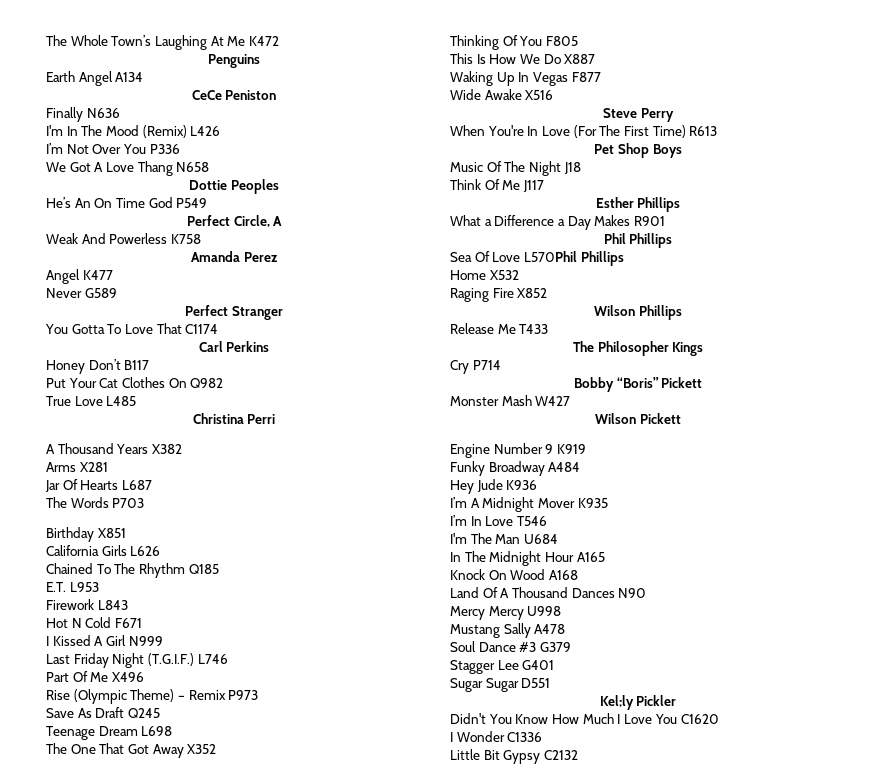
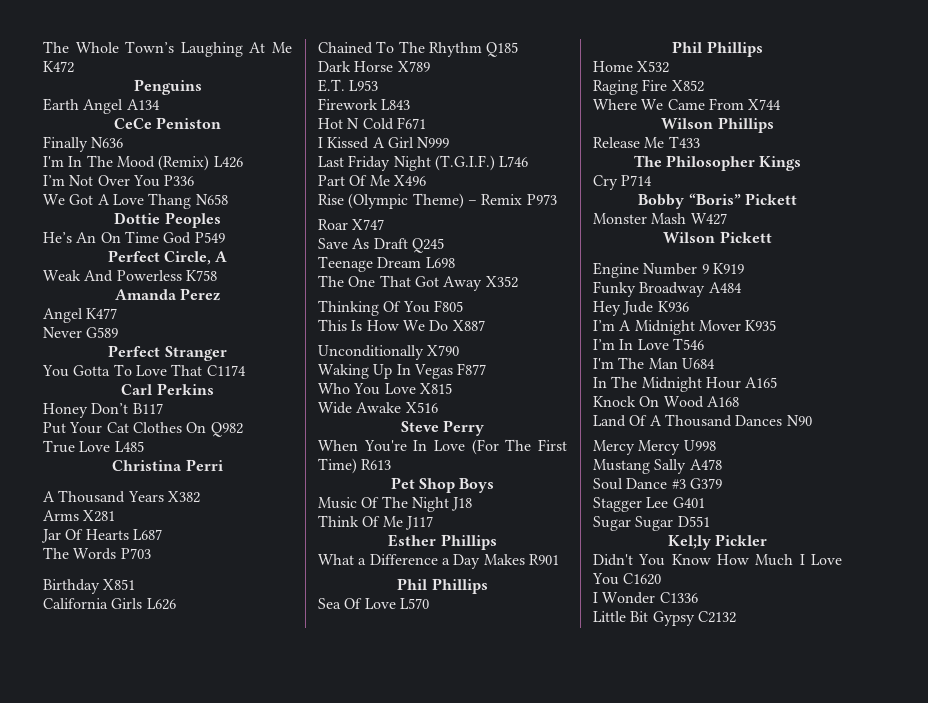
+ Dark Horse X789
+ Roar X747
+ Unconditionally X790
+ Who You Love X815
- Sea Of Love L570Phil Phillips
+ Sea Of Love L570
+ Phil Phillips
+ Where We Came From X744

